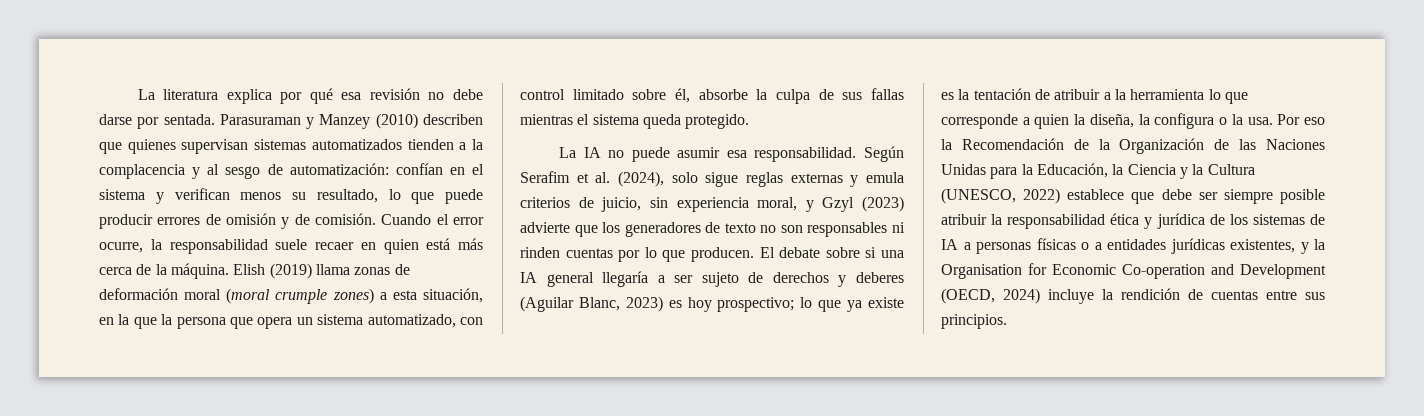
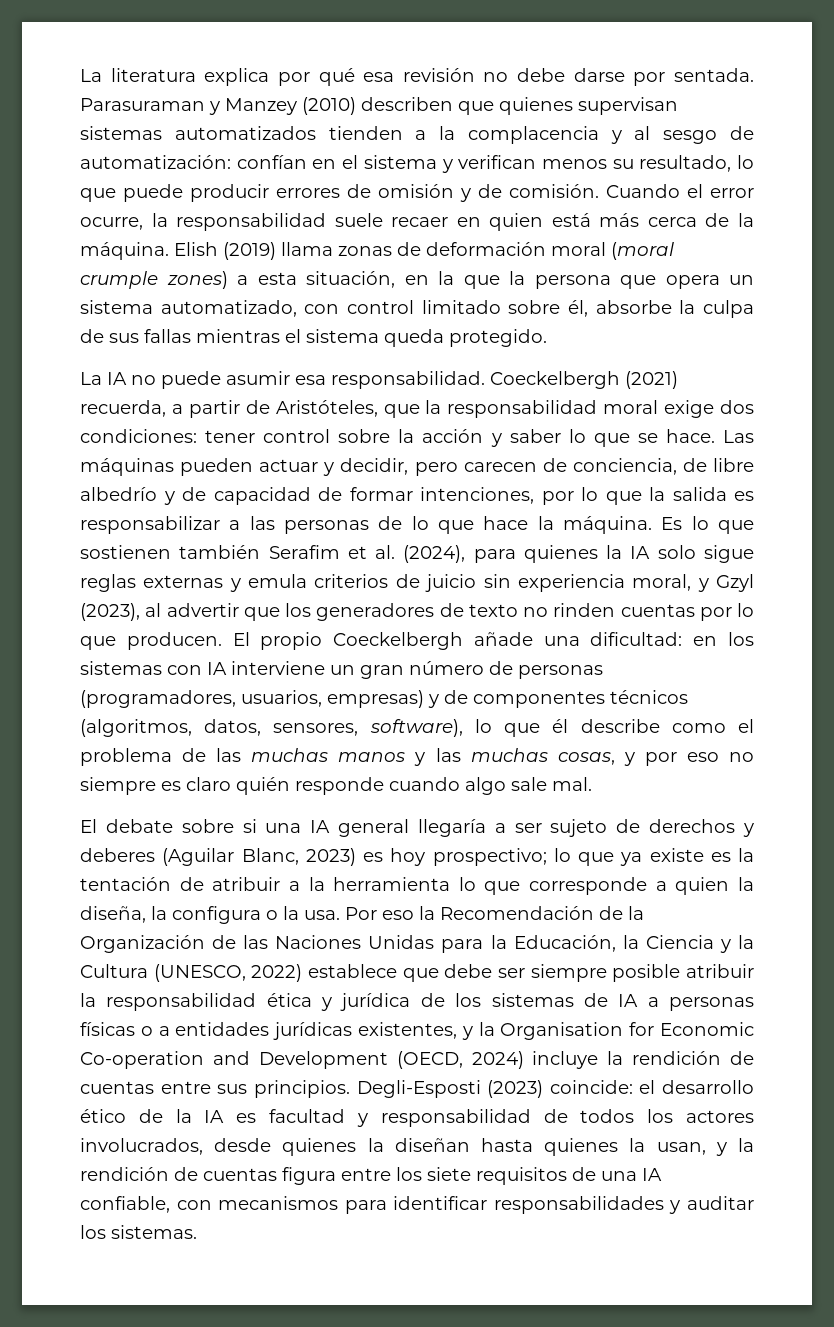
- Según Serafim et al. (2024), solo sigue reglas externas y emula criterios de juicio, sin experiencia moral, y Gzyl (2023) advierte que los generadores de texto no son responsables ni rinden cuentas por lo que producen.
+ Coeckelbergh (2021) recuerda, a partir de Aristóteles, que la responsabilidad moral exige dos condiciones: tener control sobre la acción y saber lo que se hace. Las máquinas pueden actuar y decidir, pero carecen de conciencia, de libre albedrío y de capacidad de formar intenciones, por lo que la salida es responsabilizar a las personas de lo que hace la máquina. Es lo que sostienen también Serafim et al. (2024), para quienes la IA solo sigue reglas externas y emula criterios de juicio sin experiencia moral, y Gzyl (2023), al advertir que los generadores de texto no rinden cuentas por lo que producen.
+ El propio Coeckelbergh añade una dificultad: en los sistemas con IA interviene un gran número de personas (programadores, usuarios, empresas) y de componentes técnicos (algoritmos, datos, sensores, software), lo que él describe como el problema de las muchas manos y las muchas cosas, y por eso no siempre es claro quién responde cuando algo sale mal.
+ Degli-Esposti (2023) coincide: el desarrollo ético de la IA es facultad y responsabilidad de todos los actores involucrados, desde quienes la diseñan hasta quienes la usan, y la rendición de cuentas figura entre los siete requisitos de una IA confiable, con mecanismos para identificar responsabilidades y auditar los sistemas.

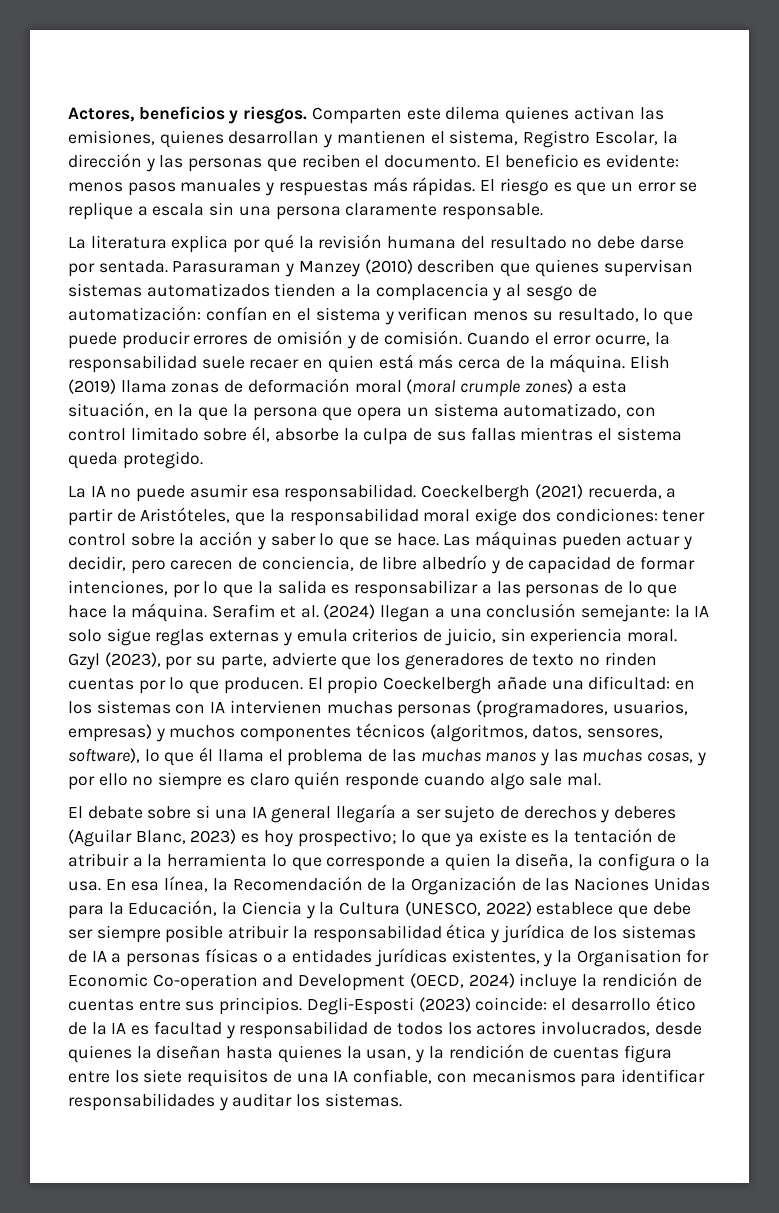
+ Actores, beneficios y riesgos. Comparten este dilema quienes activan las emisiones, quienes desarrollan y mantienen el sistema, Registro Escolar, la dirección y las personas que reciben el documento. El beneficio es evidente: menos pasos manuales y respuestas más rápidas. El riesgo es que un error se replique a escala sin una persona claramente responsable.
- La literatura explica por qué esa revisión no debe darse por sentada.
+ La literatura explica por qué la revisión humana del resultado no debe darse por sentada.
- Es lo que sostienen también Serafim et al. (2024), para quienes la IA solo sigue reglas externas y emula criterios de juicio sin experiencia moral, y Gzyl (2023), al advertir que los generadores de texto no rinden cuentas por lo que producen.
+ Serafim et al. (2024) llegan a una conclusión semejante: la IA solo sigue reglas externas y emula criterios de juicio, sin experiencia moral. Gzyl (2023), por su parte, advierte que los generadores de texto no rinden cuentas por lo que producen.
- El propio Coeckelbergh añade una dificultad: en los sistemas con IA interviene un gran número de personas (programadores, usuarios, empresas) y de componentes técnicos (algoritmos, datos, sensores, software), lo que él describe como el problema de las muchas manos y las muchas cosas, y por eso no siempre es claro quién responde cuando algo sale mal.
+ El propio Coeckelbergh añade una dificultad: en los sistemas con IA intervienen muchas personas (programadores, usuarios, empresas) y muchos componentes técnicos (algoritmos, datos, sensores, software), lo que él llama el problema de las muchas manos y las muchas cosas, y por ello no siempre es claro quién responde cuando algo sale mal.
- Por eso la Recomendación de la Organización de las Naciones Unidas para la Educación, la Ciencia y la Cultura (UNESCO, 2022) establece que debe ser siempre posible atribuir la responsabilidad ética y jurídica de los sistemas de IA a personas físicas o a entidades jurídicas existentes, y la Organisation for Economic Co-operation and Development (OECD, 2024) incluye la rendición de cuentas entre sus principios.
+ En esa línea, la Recomendación de la Organización de las Naciones Unidas para la Educación, la Ciencia y la Cultura (UNESCO, 2022) establece que debe ser siempre posible atribuir la responsabilidad ética y jurídica de los sistemas de IA a personas físicas o a entidades jurídicas existentes, y la Organisation for Economic Co-operation and Development (OECD, 2024) incluye la rendición de cuentas entre sus principios.

